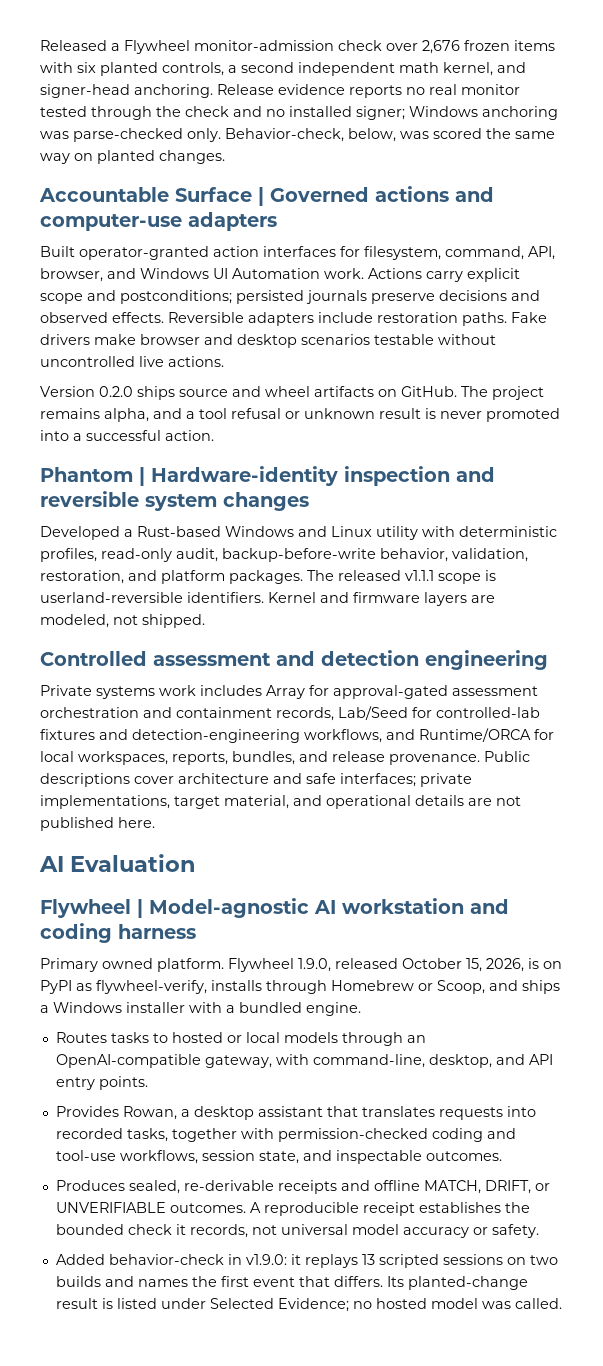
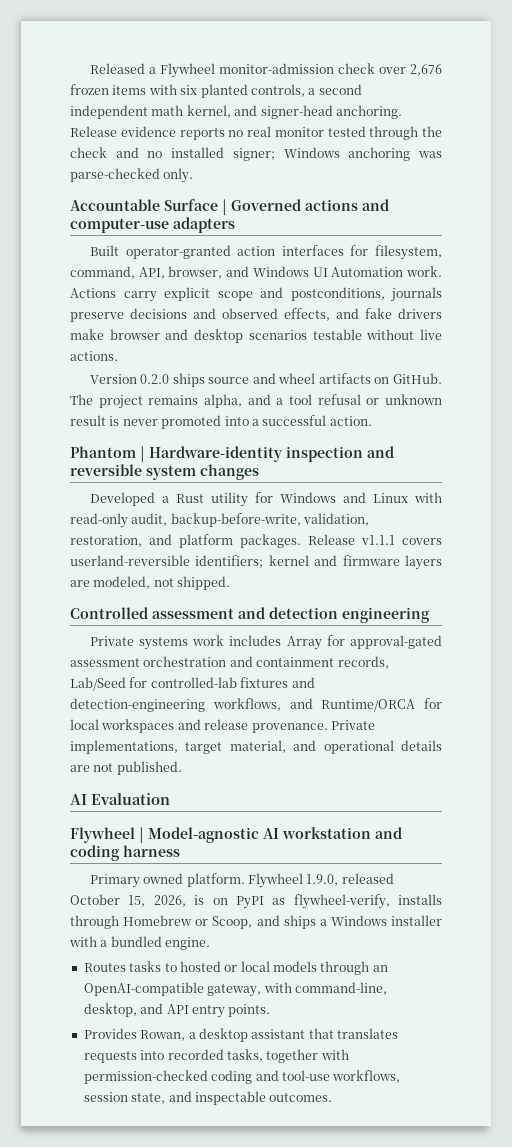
- Behavior-check, below, was scored the same way on planted changes.
- Actions carry explicit scope and postconditions; persisted journals preserve decisions and observed effects. Reversible adapters include restoration paths. Fake drivers make browser and desktop scenarios testable without uncontrolled live actions.
+ Actions carry explicit scope and postconditions, journals preserve decisions and observed effects, and fake drivers make browser and desktop scenarios testable without live actions.
- Developed a Rust-based Windows and Linux utility with deterministic profiles, read-only audit, backup-before-write behavior, validation, restoration, and platform packages.
+ Developed a Rust utility for Windows and Linux with read-only audit, backup-before-write, validation, restoration, and platform packages.
- The released v1.1.1 scope is userland-reversible identifiers. Kernel and firmware layers are modeled, not shipped.
+ Release v1.1.1 covers userland-reversible identifiers; kernel and firmware layers are modeled, not shipped.
- Private systems work includes Array for approval-gated assessment orchestration and containment records, Lab/Seed for controlled-lab fixtures and detection-engineering workflows, and Runtime/ORCA for local workspaces, reports, bundles, and release provenance. Public descriptions cover architecture and safe interfaces; private implementations, target material, and operational details are not published here.
+ Private systems work includes Array for approval-gated assessment orchestration and containment records, Lab/Seed for controlled-lab fixtures and detection-engineering workflows, and Runtime/ORCA for local workspaces and release provenance. Private implementations, target material, and operational details are not published.
- Produces sealed, re-derivable receipts and offline MATCH, DRIFT, or UNVERIFIABLE outcomes. A reproducible receipt establishes the bounded check it records, not universal model accuracy or safety.
- Added behavior-check in v1.9.0: it replays 13 scripted sessions on two builds and names the first event that differs. Its planted-change result is listed under Selected Evidence; no hosted model was called.

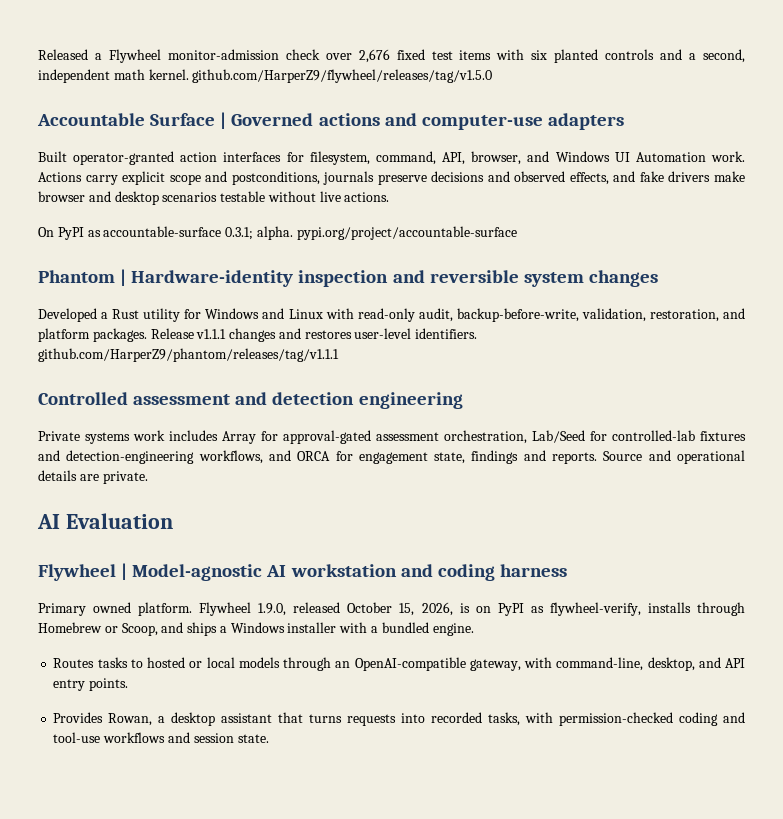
- Released a Flywheel monitor-admission check over 2,676 frozen items with six planted controls, a second independent math kernel, and signer-head anchoring. Release evidence reports no real monitor tested through the check and no installed signer; Windows anchoring was parse-checked only.
+ Released a Flywheel monitor-admission check over 2,676 fixed test items with six planted controls and a second, independent math kernel. github.com/HarperZ9/flywheel/releases/tag/v1.5.0
- Version 0.2.0 ships source and wheel artifacts on GitHub. The project remains alpha, and a tool refusal or unknown result is never promoted into a successful action.
+ On PyPI as accountable-surface 0.3.1; alpha. pypi.org/project/accountable-surface
- Release v1.1.1 covers userland-reversible identifiers; kernel and firmware layers are modeled, not shipped.
+ Release v1.1.1 changes and restores user-level identifiers. github.com/HarperZ9/phantom/releases/tag/v1.1.1
- Private systems work includes Array for approval-gated assessment orchestration and containment records, Lab/Seed for controlled-lab fixtures and detection-engineering workflows, and Runtime/ORCA for local workspaces and release provenance. Private implementations, target material, and operational details are not published.
+ Private systems work includes Array for approval-gated assessment orchestration, Lab/Seed for controlled-lab fixtures and detection-engineering workflows, and ORCA for engagement state, findings and reports. Source and operational details are private.
- Provides Rowan, a desktop assistant that translates requests into recorded tasks, together with permission-checked coding and tool-use workflows, session state, and inspectable outcomes.
+ Provides Rowan, a desktop assistant that turns requests into recorded tasks, with permission-checked coding and tool-use workflows and session state.

